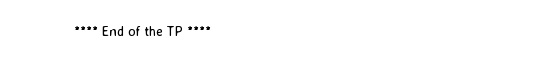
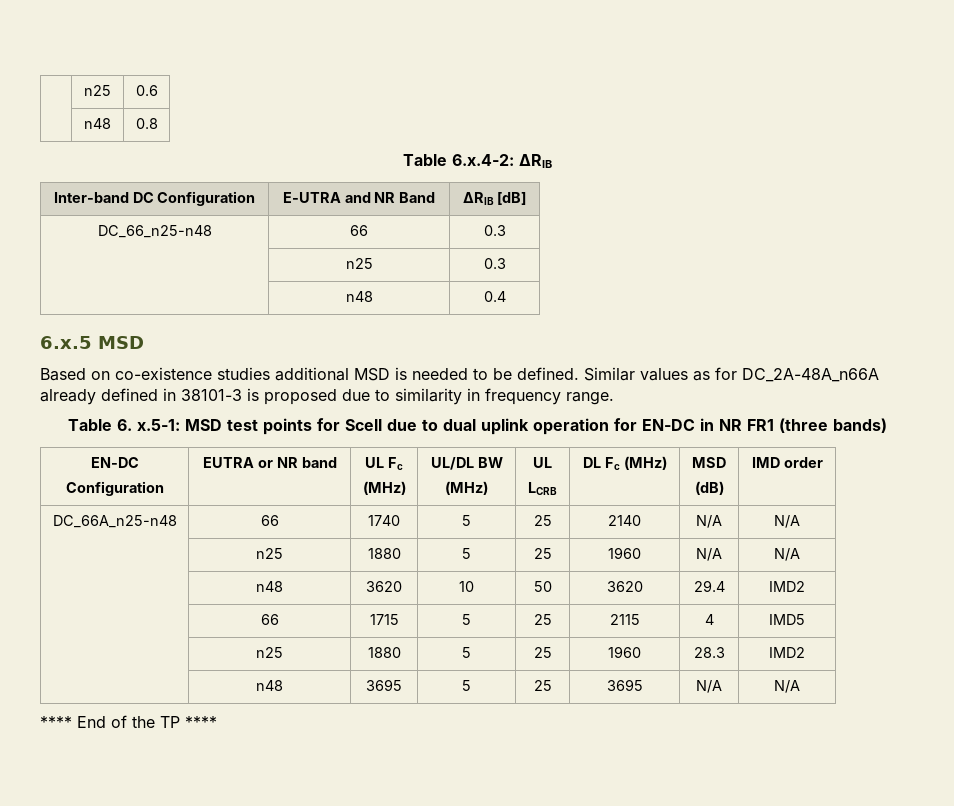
+ | n25 | 0.6
+ | n48 | 0.8
+ Table 6.x.4-2: ΔRIB
+ Inter-band DC Configuration | E-UTRA and NR Band | ΔRIB [dB]
+ DC_66_n25-n48 | 66 | 0.3
+ | n25 | 0.3
+ | n48 | 0.4
+ 6.x.5 MSD
+ Based on co-existence studies additional MSD is needed to be defined. Similar values as for DC_2A-48A_n66A already defined in 38101-3 is proposed due to similarity in frequency range.
+ Table 6. x.5-1: MSD test points for Scell due to dual uplink operation for EN-DC in NR FR1 (three bands)
+ EN-DC
+ Configuration | EUTRA or NR band | UL Fc
+ (MHz) | UL/DL BW
+ (MHz) | UL
+ LCRB | DL Fc (MHz) | MSD
+ (dB) | IMD order
+ DC_66A_n25-n48 | 66 | 1740 | 5 | 25 | 2140 | N/A | N/A
+ | n25 | 1880 | 5 | 25 | 1960 | N/A | N/A
+ | n48 | 3620 | 10 | 50 | 3620 | 29.4 | IMD2
+ | 66 | 1715 | 5 | 25 | 2115 | 4 | IMD5
+ | n25 | 1880 | 5 | 25 | 1960 | 28.3 | IMD2
+ | n48 | 3695 | 5 | 25 | 3695 | N/A | N/A

